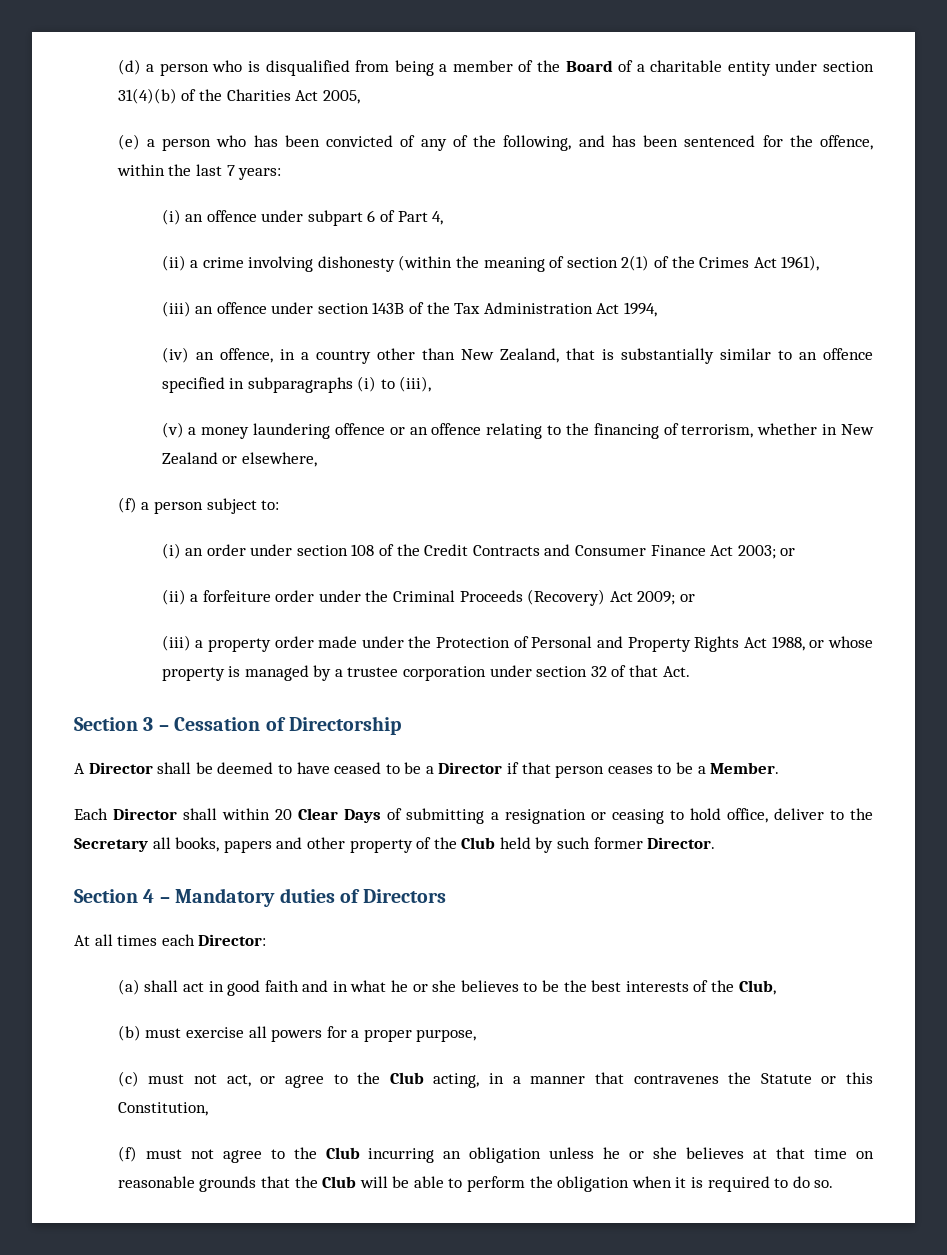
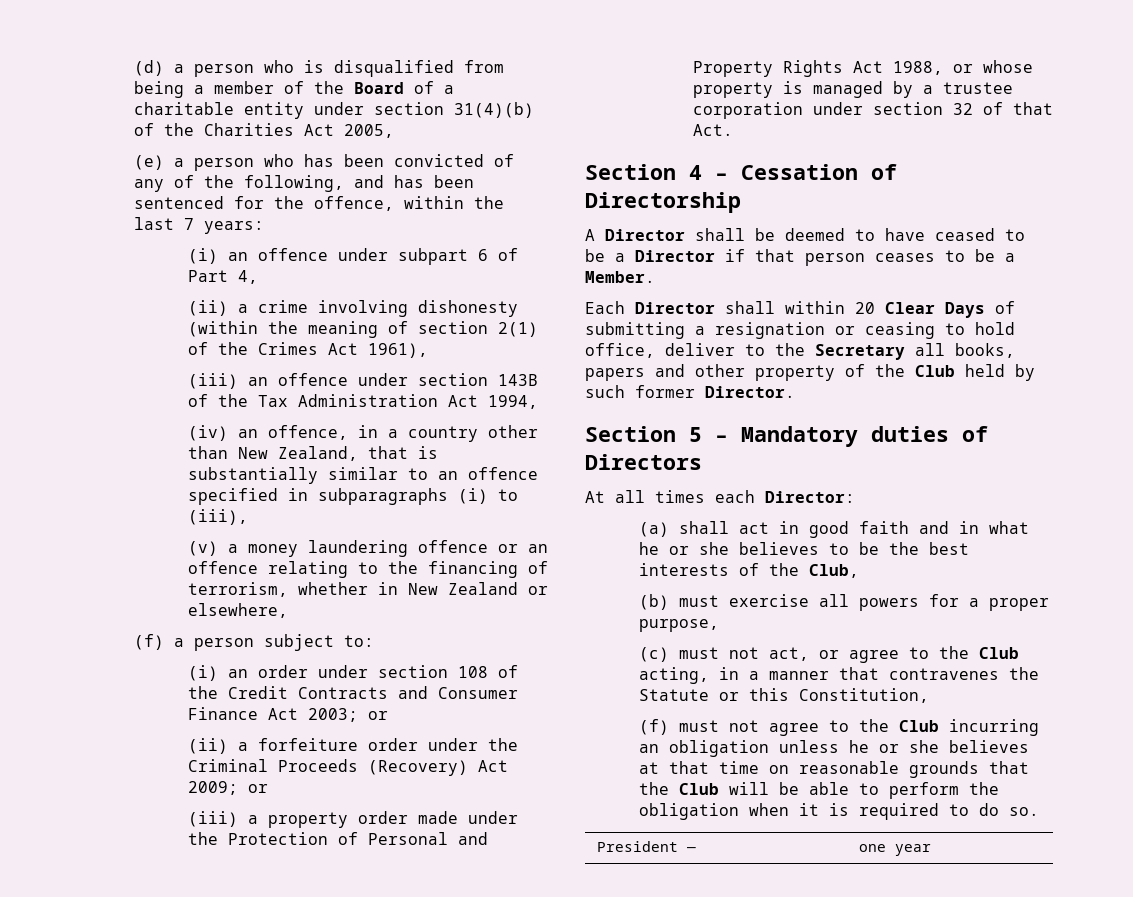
- Section 3 – Cessation of Directorship
+ Section 4 – Cessation of Directorship
- Section 4 – Mandatory duties of Directors
+ Section 5 – Mandatory duties of Directors
+ President — | one year

